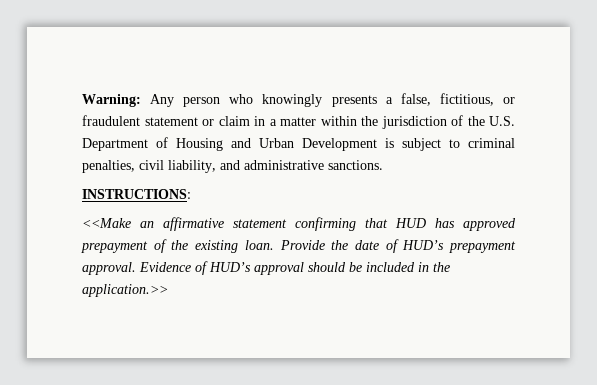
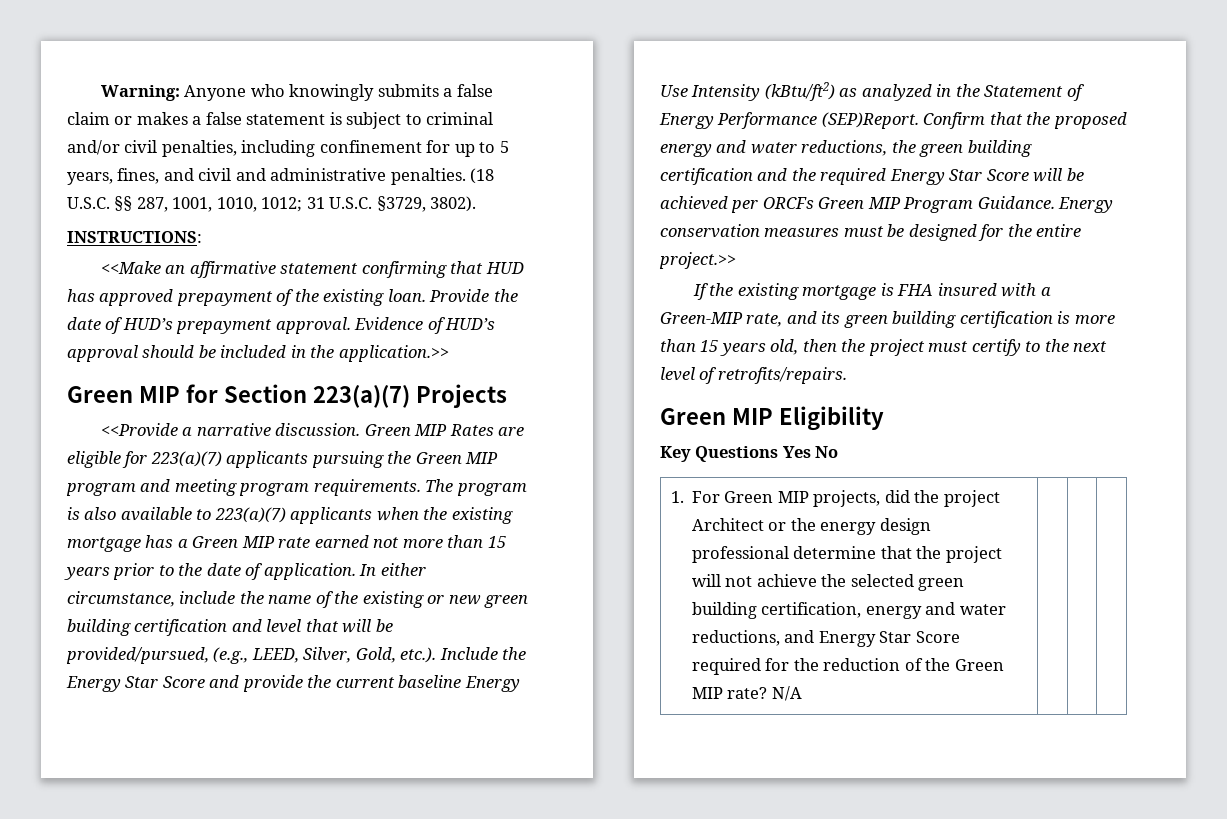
- Warning: Any person who knowingly presents a false, fictitious, or fraudulent statement or claim in a matter within the jurisdiction of the U.S. Department of Housing and Urban Development is subject to criminal penalties, civil liability, and administrative sanctions.
+ Warning: Anyone who knowingly submits a false claim or makes a false statement is subject to criminal and/or civil penalties, including confinement for up to 5 years, fines, and civil and administrative penalties. (18 U.S.C. §§ 287, 1001, 1010, 1012; 31 U.S.C. §3729, 3802).
+ Green MIP for Section 223(a)(7) Projects
+ <<Provide a narrative discussion. Green MIP Rates are eligible for 223(a)(7) applicants pursuing the Green MIP program and meeting program requirements. The program is also available to 223(a)(7) applicants when the existing mortgage has a Green MIP rate earned not more than 15 years prior to the date of application. In either circumstance, include the name of the existing or new green building certification and level that will be provided/pursued, (e.g., LEED, Silver, Gold, etc.). Include the Energy Star Score and provide the current baseline Energy Use Intensity (kBtu/ft2) as analyzed in the Statement of Energy Performance (SEP)Report. Confirm that the proposed energy and water reductions, the green building certification and the required Energy Star Score will be achieved per ORCFs Green MIP Program Guidance. Energy conservation measures must be designed for the entire project.>>
+ If the existing mortgage is FHA insured with a Green-MIP rate, and its green building certification is more than 15 years old, then the project must certify to the next level of retrofits/repairs.
+ Green MIP Eligibility
+ Key Questions Yes No
+ 1. For Green MIP projects, did the project Architect or the energy design professional determine that the project will not achieve the selected green building certification, energy and water reductions, and Energy Star Score required for the reduction of the Green MIP rate? N/A

